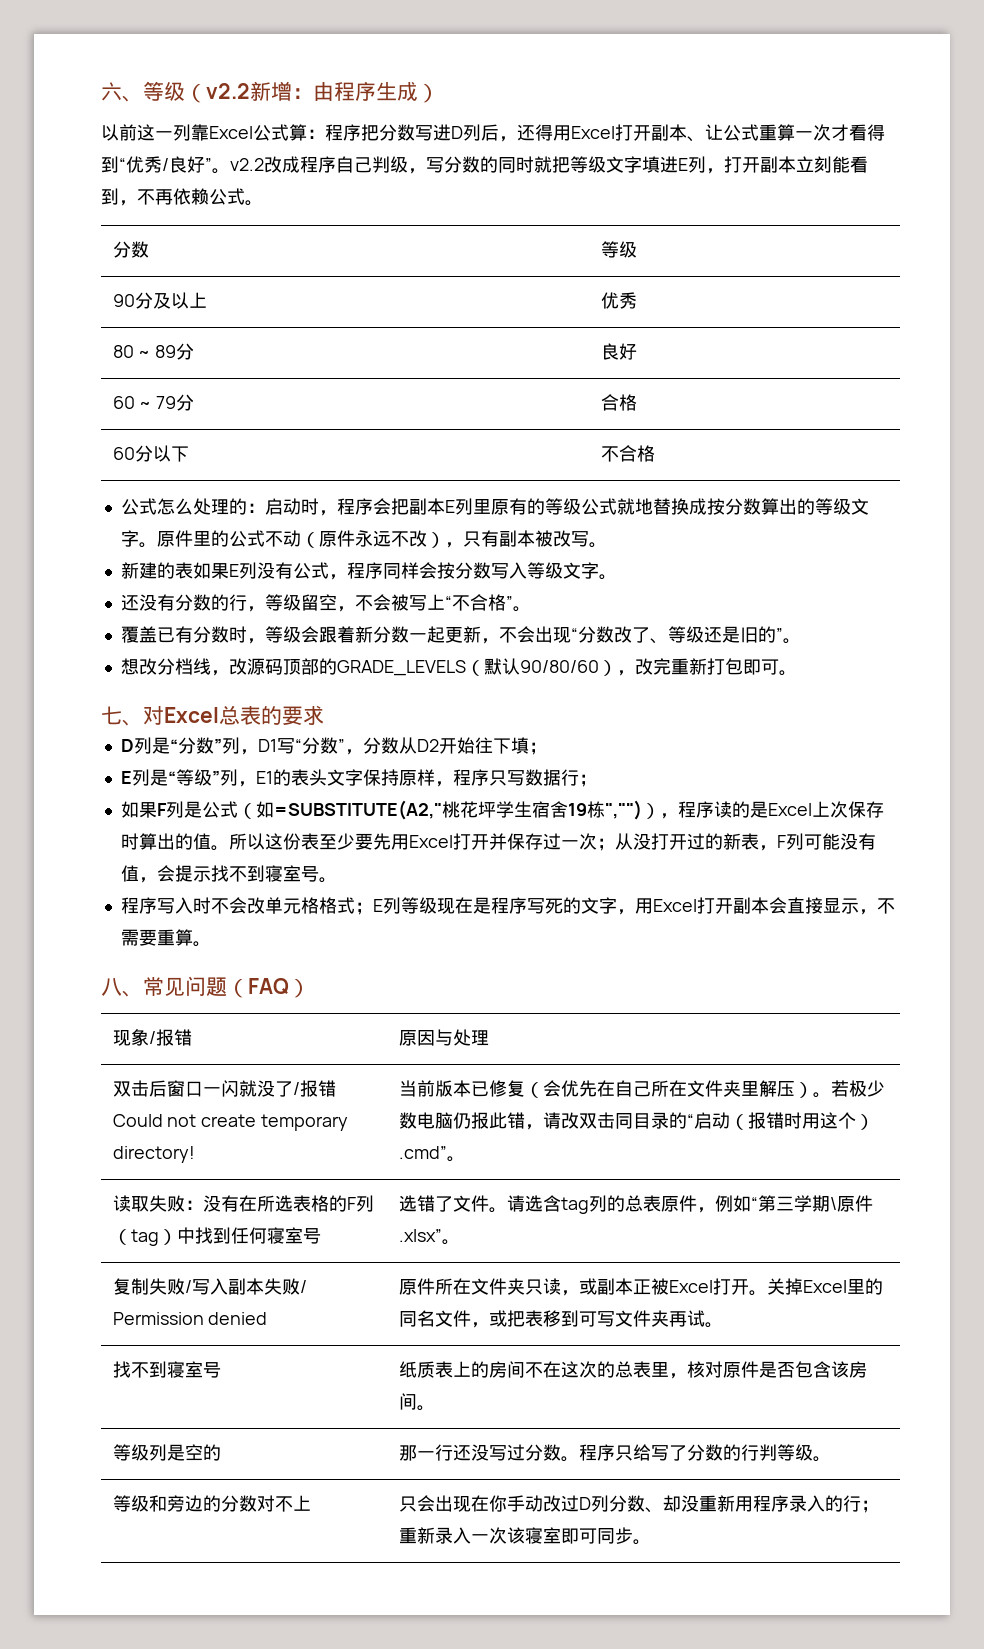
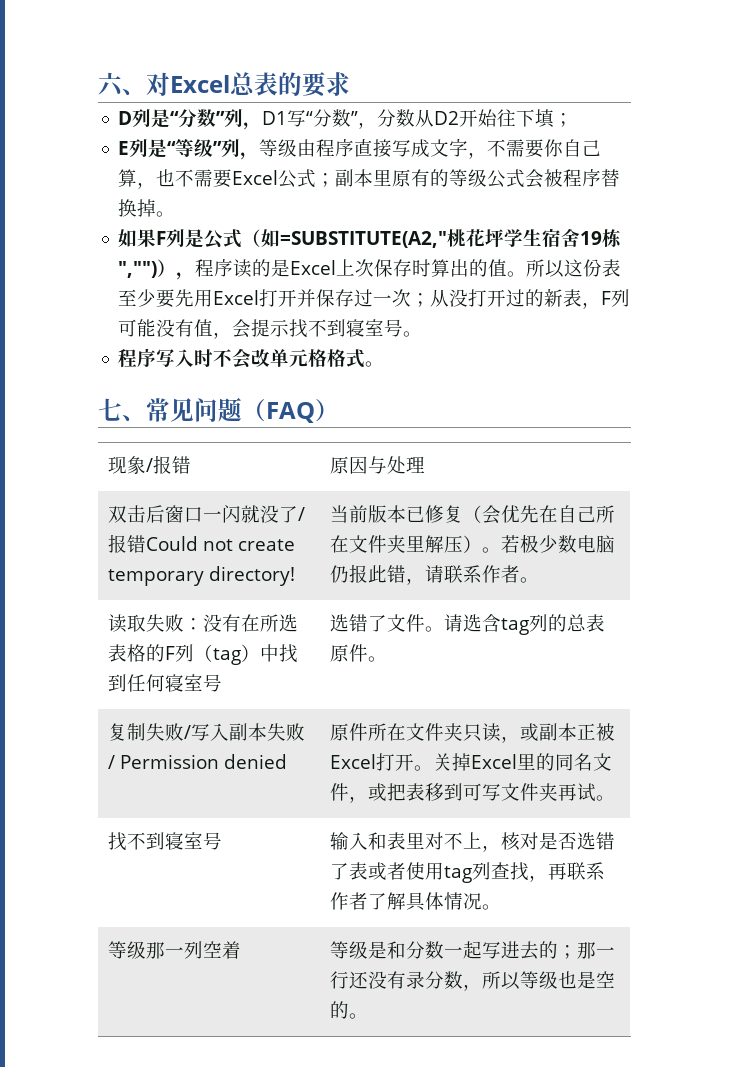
- 六、等级（v2.2新增：由程序生成）
- 以前这一列靠Excel公式算：程序把分数写进D列后，还得用Excel打开副本、让公式重算一次才看得到“优秀/良好”。v2.2改成程序自己判级，写分数的同时就把等级文字填进E列，打开副本立刻能看到，不再依赖公式。
- 分数 | 等级
- 90分及以上 | 优秀
- 80 ~ 89分 | 良好
- 60 ~ 79分 | 合格
- 60分以下 | 不合格
- 公式怎么处理的：启动时，程序会把副本E列里原有的等级公式就地替换成按分数算出的等级文字。原件里的公式不动（原件永远不改），只有副本被改写。
- 新建的表如果E列没有公式，程序同样会按分数写入等级文字。
- 还没有分数的行，等级留空，不会被写上“不合格”。
- 覆盖已有分数时，等级会跟着新分数一起更新，不会出现“分数改了、等级还是旧的”。
- 想改分档线，改源码顶部的GRADE_LEVELS（默认90/80/60），改完重新打包即可。
- 七、对Excel总表的要求
+ 六、对Excel总表的要求
- E列是“等级”列，E1的表头文字保持原样，程序只写数据行；
+ E列是“等级”列，等级由程序直接写成文字，不需要你自己算，也不需要Excel公式；副本里原有的等级公式会被程序替换掉。
- 程序写入时不会改单元格格式；E列等级现在是程序写死的文字，用Excel打开副本会直接显示，不需要重算。
- 八、常见问题（FAQ）
+ 程序写入时不会改单元格格式。
+ 七、常见问题（FAQ）
- 若极少数电脑仍报此错，请改双击同目录的“启动（报错时用这个）.cmd”。
+ 若极少数电脑仍报此错，请联系作者。
- 读取失败：没有在所选表格的F列（tag）中找到任何寝室号 | 选错了文件。请选含tag列的总表原件，例如“第三学期\原件.xlsx”。
+ 读取失败：没有在所选表格的F列（tag）中找到任何寝室号 | 选错了文件。请选含tag列的总表原件。
- 找不到寝室号 | 纸质表上的房间不在这次的总表里，核对原件是否包含该房间。
- 等级列是空的 | 那一行还没写过分数。程序只给写了分数的行判等级。
- 等级和旁边的分数对不上 | 只会出现在你手动改过D列分数、却没重新用程序录入的行；重新录入一次该寝室即可同步。
+ 找不到寝室号 | 输入和表里对不上，核对是否选错了表或者使用tag列查找，再联系作者了解具体情况。
+ 等级那一列空着 | 等级是和分数一起写进去的；那一行还没有录分数，所以等级也是空的。

